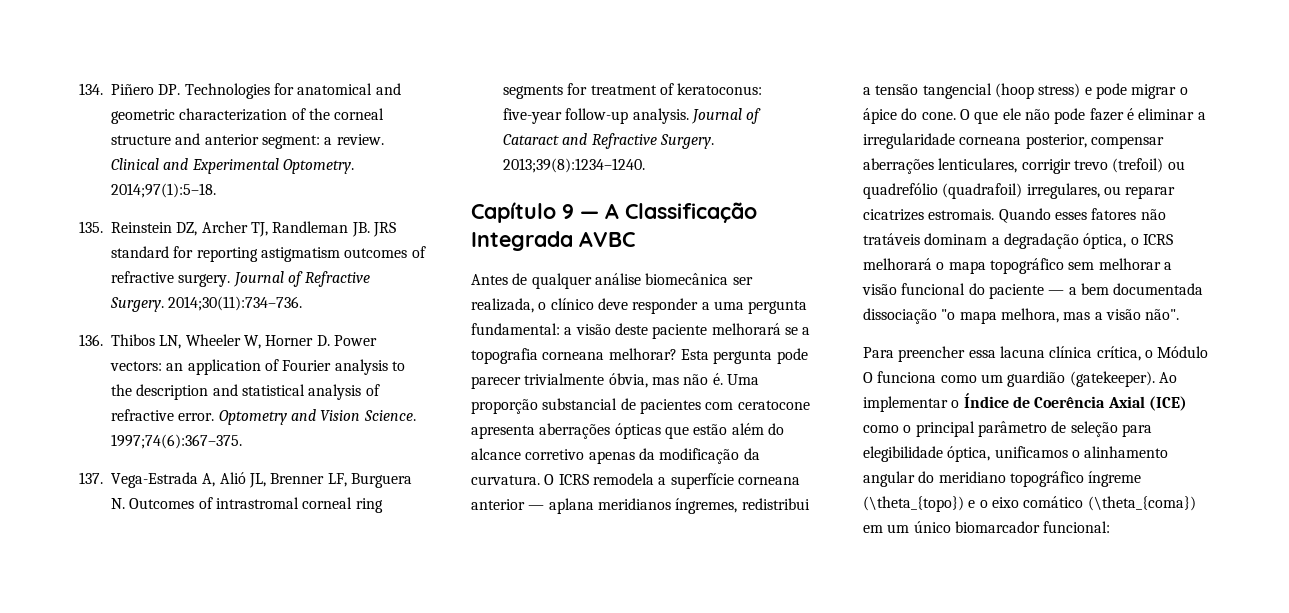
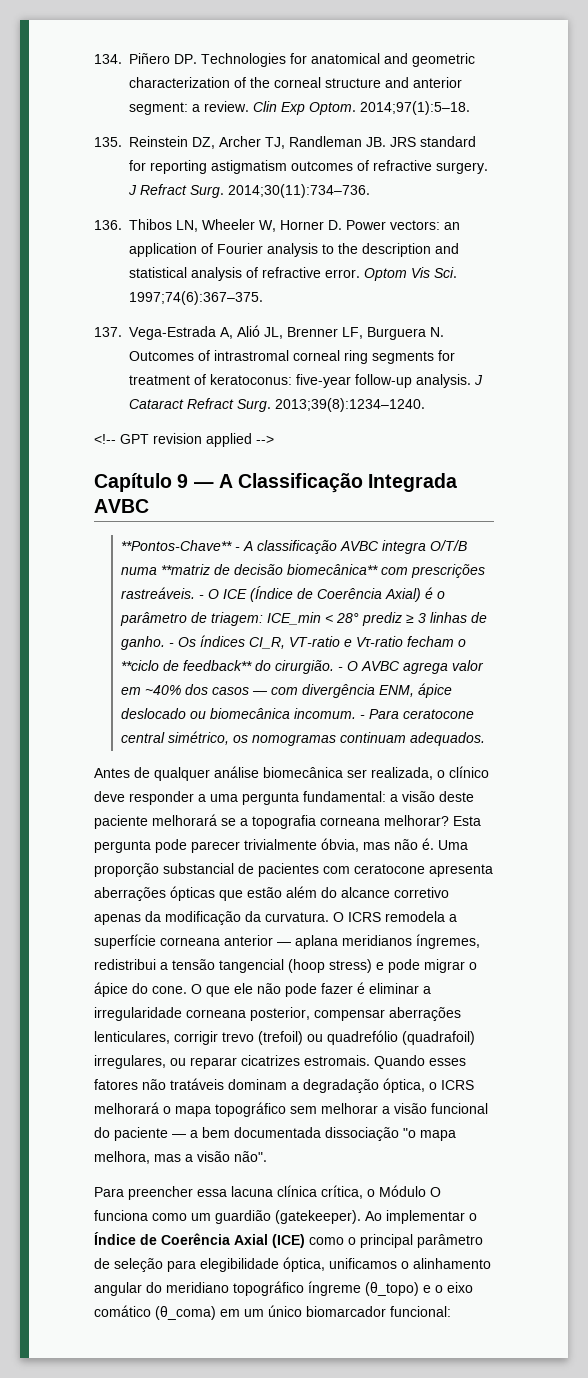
- Clinical and Experimental Optometry.
+ Clin Exp Optom.
- Journal of Refractive Surgery.
+ J Refract Surg.
- Optometry and Vision Science. 1997;74(6):367–375.
+ Optom Vis Sci. 1997;74(6):367–375.
- Journal of Cataract and Refractive Surgery. 2013;39(8):1234–1240.
+ J Cataract Refract Surg. 2013;39(8):1234–1240.
+ <!-- GPT revision applied -->
+ **Pontos-Chave** - A classificação AVBC integra O/T/B numa **matriz de decisão biomecânica** com prescrições rastreáveis. - O ICE (Índice de Coerência Axial) é o parâmetro de triagem: ICE_min < 28° prediz ≥ 3 linhas de ganho. - Os índices CI_R, VT-ratio e Vτ-ratio fecham o **ciclo de feedback** do cirurgião. - O AVBC agrega valor em ~40% dos casos — com divergência ENM, ápice deslocado ou biomecânica incomum. - Para ceratocone central simétrico, os nomogramas continuam adequados.
- Ao implementar o Índice de Coerência Axial (ICE) como o principal parâmetro de seleção para elegibilidade óptica, unificamos o alinhamento angular do meridiano topográfico íngreme (\theta_{topo}) e o eixo comático (\theta_{coma}) em um único biomarcador funcional:
+ Ao implementar o Índice de Coerência Axial (ICE) como o principal parâmetro de seleção para elegibilidade óptica, unificamos o alinhamento angular do meridiano topográfico íngreme (θ_topo) e o eixo comático (θ_coma) em um único biomarcador funcional:

